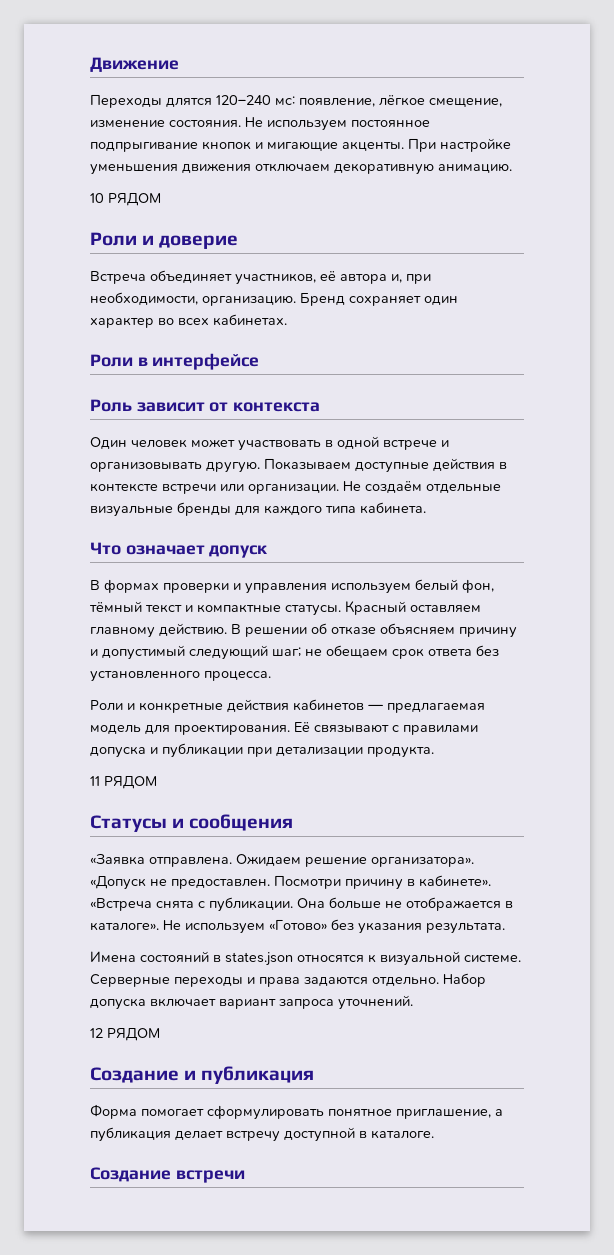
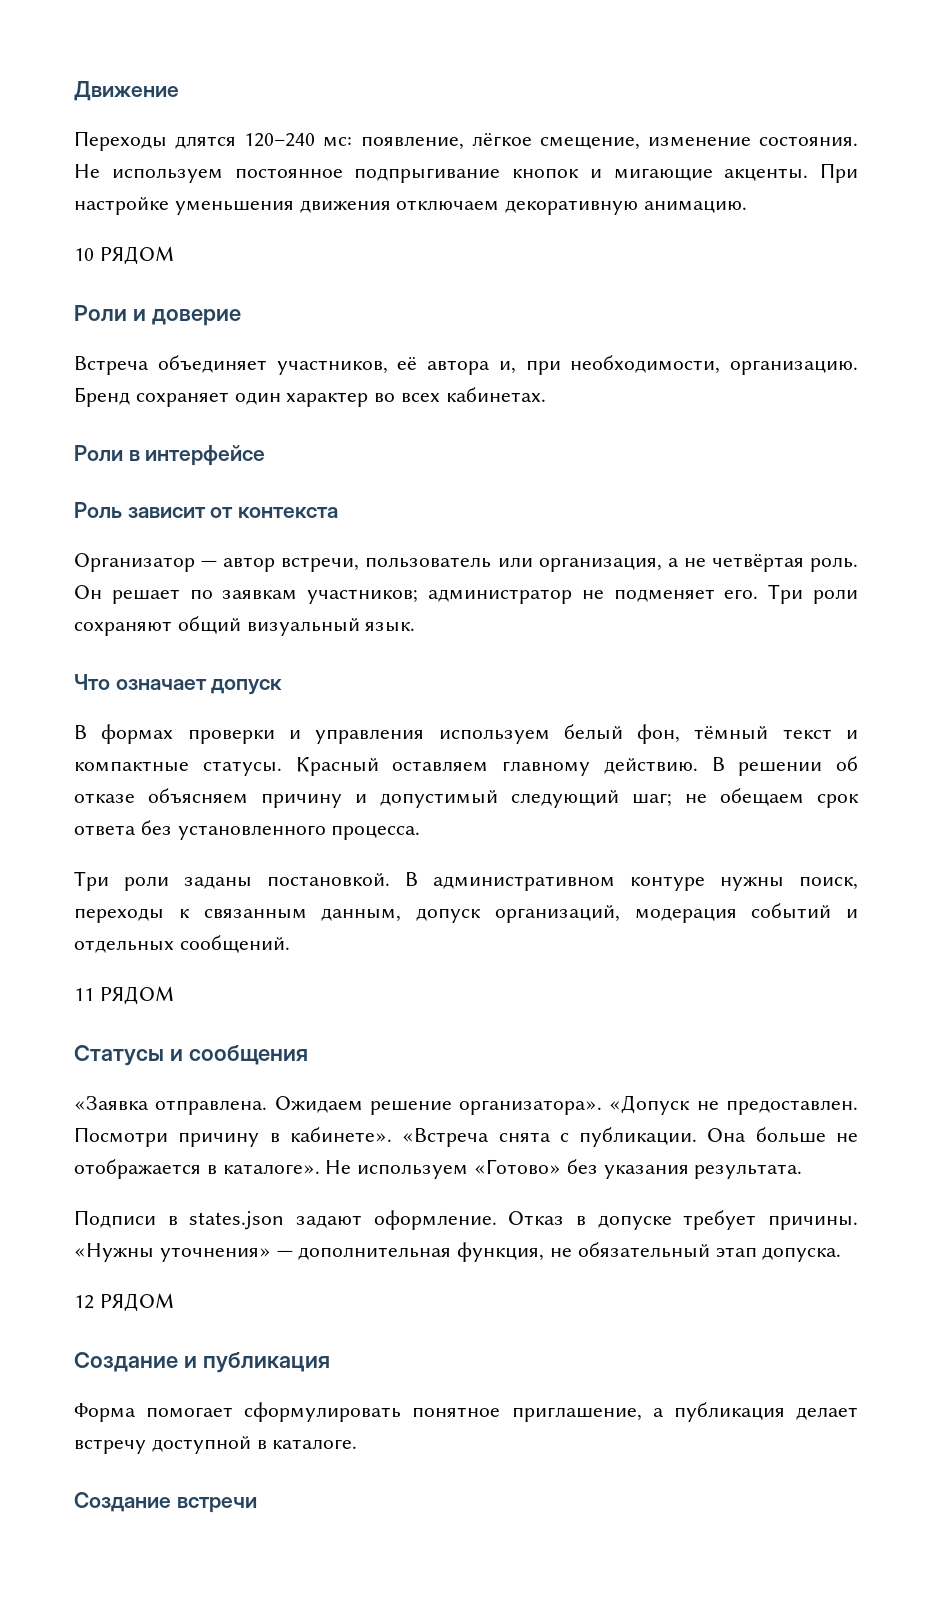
- Один человек может участвовать в одной встрече и организовывать другую. Показываем доступные действия в контексте встречи или организации. Не создаём отдельные визуальные бренды для каждого типа кабинета.
+ Организатор — автор встречи, пользователь или организация, а не четвёртая роль. Он решает по заявкам участников; администратор не подменяет его. Три роли сохраняют общий визуальный язык.
- Роли и конкретные действия кабинетов — предлагаемая модель для проектирования. Её связывают с правилами допуска и публикации при детализации продукта.
+ Три роли заданы постановкой. В административном контуре нужны поиск, переходы к связанным данным, допуск организаций, модерация событий и отдельных сообщений.
- Имена состояний в states.json относятся к визуальной системе. Серверные переходы и права задаются отдельно. Набор допуска включает вариант запроса уточнений.
+ Подписи в states.json задают оформление. Отказ в допуске требует причины. «Нужны уточнения» — дополнительная функция, не обязательный этап допуска.

